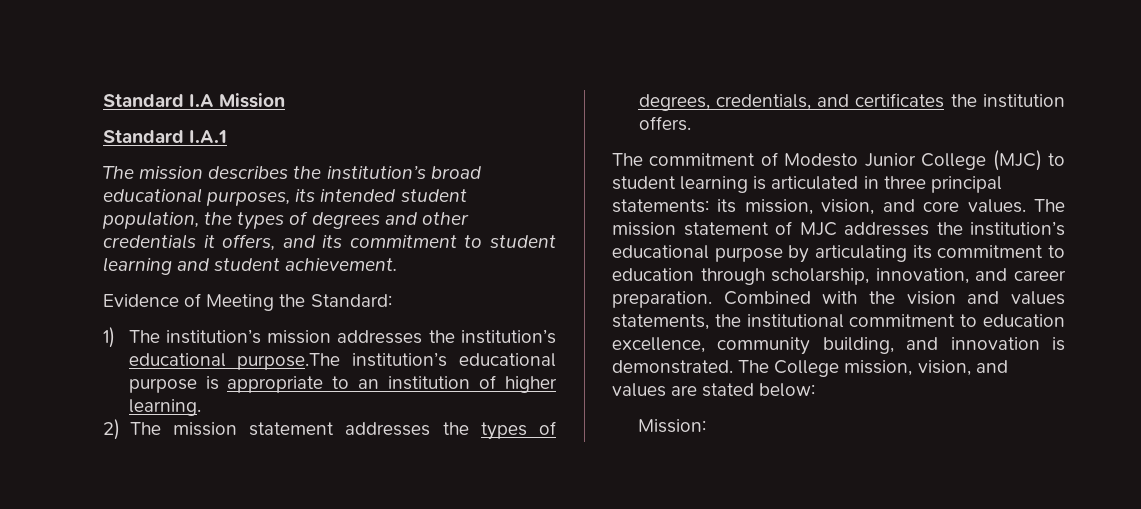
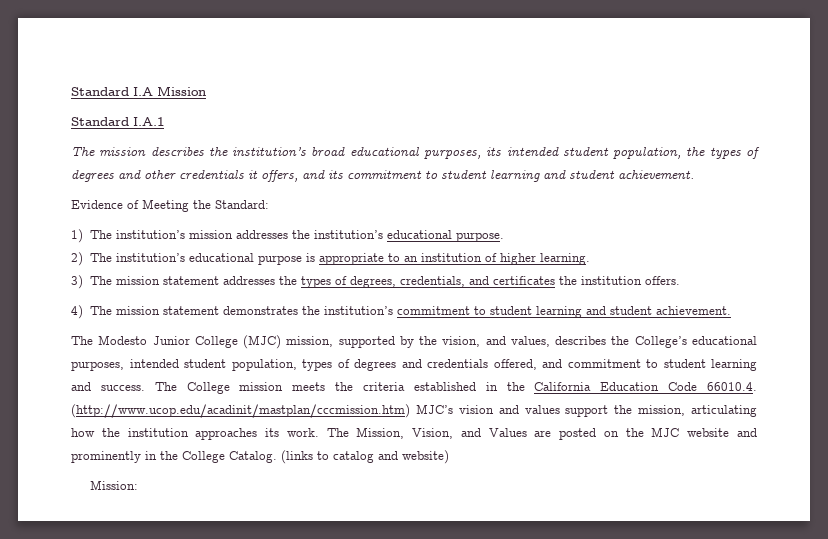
- 1) The institution’s mission addresses the institution’s educational purpose.The institution’s educational purpose is appropriate to an institution of higher learning.
+ 1) The institution’s mission addresses the institution’s educational purpose.
+ 2) The institution’s educational purpose is appropriate to an institution of higher learning.
- 2) The mission statement addresses the types of degrees, credentials, and certificates the institution offers.
+ 3) The mission statement addresses the types of degrees, credentials, and certificates the institution offers.
- The commitment of Modesto Junior College (MJC) to student learning is articulated in three principal statements: its mission, vision, and core values. The mission statement of MJC addresses the institution’s educational purpose by articulating its commitment to education through scholarship, innovation, and career preparation. Combined with the vision and values statements, the institutional commitment to education excellence, community building, and innovation is demonstrated. The College mission, vision, and values are stated below:
+ 4) The mission statement demonstrates the institution’s commitment to student learning and student achievement.
+ The Modesto Junior College (MJC) mission, supported by the vision, and values, describes the College’s educational purposes, intended student population, types of degrees and credentials offered, and commitment to student learning and success. The College mission meets the criteria established in the California Education Code 66010.4. (http://www.ucop.edu/acadinit/mastplan/cccmission.htm) MJC’s vision and values support the mission, articulating how the institution approaches its work. The Mission, Vision, and Values are posted on the MJC website and prominently in the College Catalog. (links to catalog and website)

